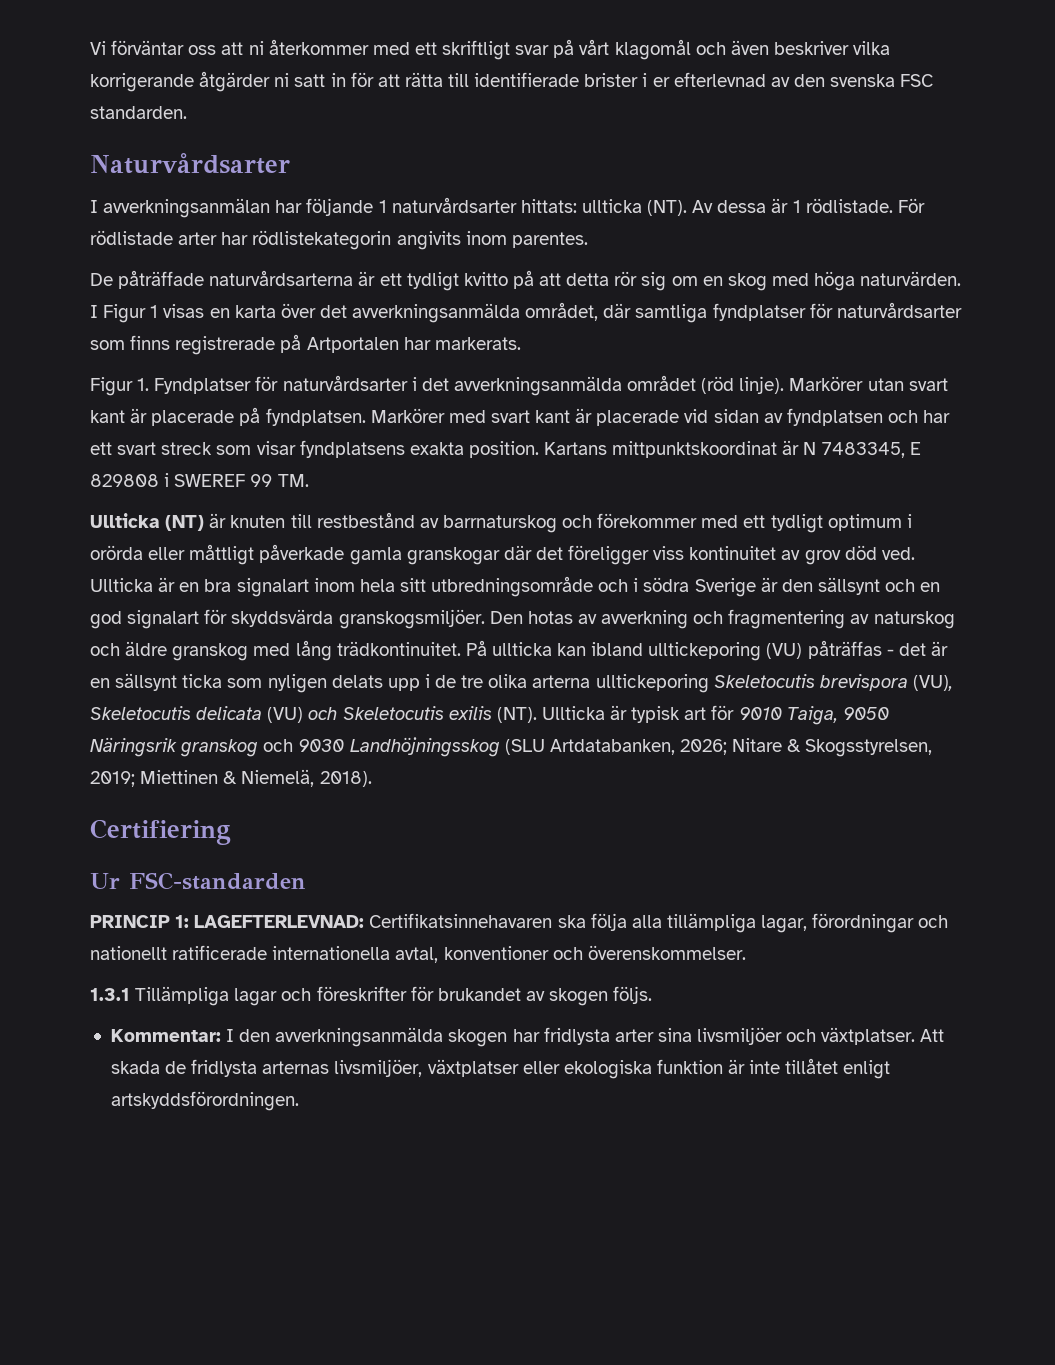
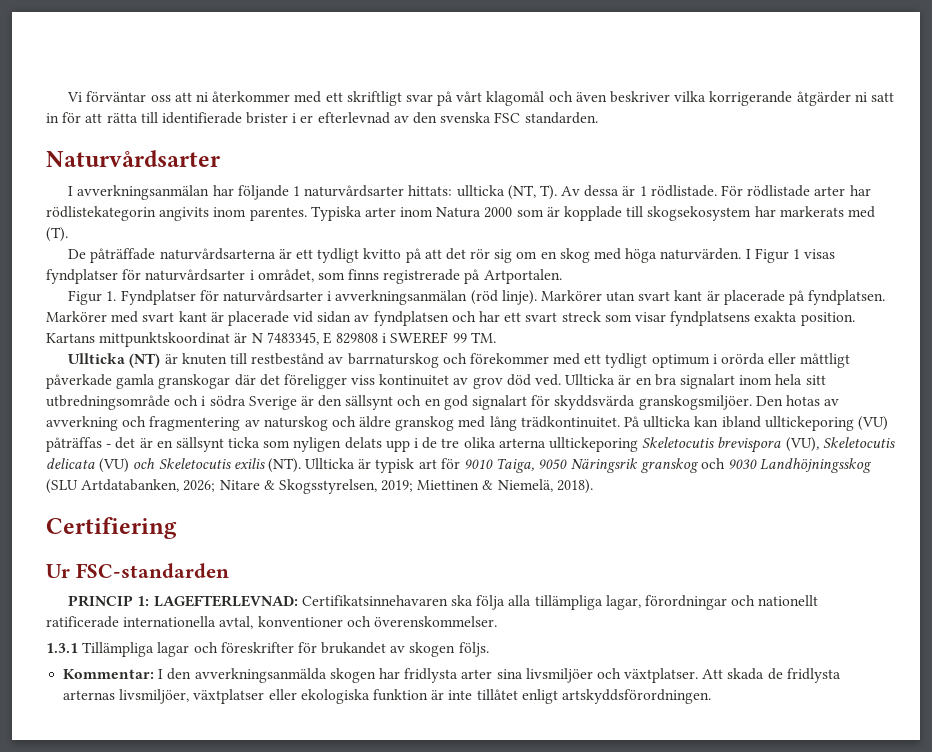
- I avverkningsanmälan har följande 1 naturvårdsarter hittats: ullticka (NT). Av dessa är 1 rödlistade.
+ I avverkningsanmälan har följande 1 naturvårdsarter hittats: ullticka (NT, T). Av dessa är 1 rödlistade.
+ Typiska arter inom Natura 2000 som är kopplade till skogsekosystem har markerats med (T).
- De påträffade naturvårdsarterna är ett tydligt kvitto på att detta rör sig om en skog med höga naturvärden.
+ De påträffade naturvårdsarterna är ett tydligt kvitto på att det rör sig om en skog med höga naturvärden.
- I Figur 1 visas en karta över det avverkningsanmälda området, där samtliga fyndplatser för naturvårdsarter som finns registrerade på Artportalen har markerats.
+ I Figur 1 visas fyndplatser för naturvårdsarter i området, som finns registrerade på Artportalen.
- Figur 1. Fyndplatser för naturvårdsarter i det avverkningsanmälda området (röd linje).
+ Figur 1. Fyndplatser för naturvårdsarter i avverkningsanmälan (röd linje).

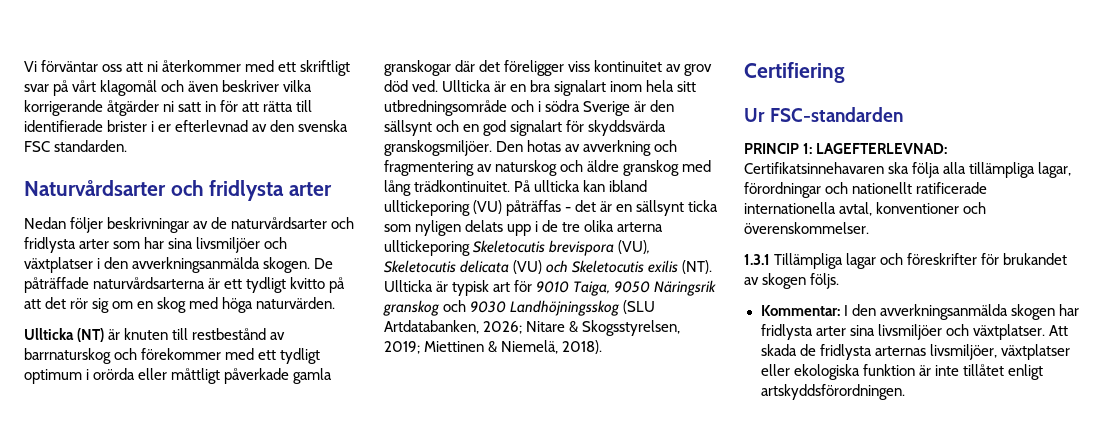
- Naturvårdsarter
- I avverkningsanmälan har följande 1 naturvårdsarter hittats: ullticka (NT, T). Av dessa är 1 rödlistade. För rödlistade arter har rödlistekategorin angivits inom parentes. Typiska arter inom Natura 2000 som är kopplade till skogsekosystem har markerats med (T).
- De påträffade naturvårdsarterna är ett tydligt kvitto på att det rör sig om en skog med höga naturvärden. I Figur 1 visas fyndplatser för naturvårdsarter i området, som finns registrerade på Artportalen.
- Figur 1. Fyndplatser för naturvårdsarter i avverkningsanmälan (röd linje). Markörer utan svart kant är placerade på fyndplatsen. Markörer med svart kant är placerade vid sidan av fyndplatsen och har ett svart streck som visar fyndplatsens exakta position. Kartans mittpunktskoordinat är N 7483345, E 829808 i SWEREF 99 TM.
+ Naturvårdsarter och fridlysta arter
+ Nedan följer beskrivningar av de naturvårdsarter och fridlysta arter som har sina livsmiljöer och växtplatser i den avverkningsanmälda skogen. De påträffade naturvårdsarterna är ett tydligt kvitto på att det rör sig om en skog med höga naturvärden.

